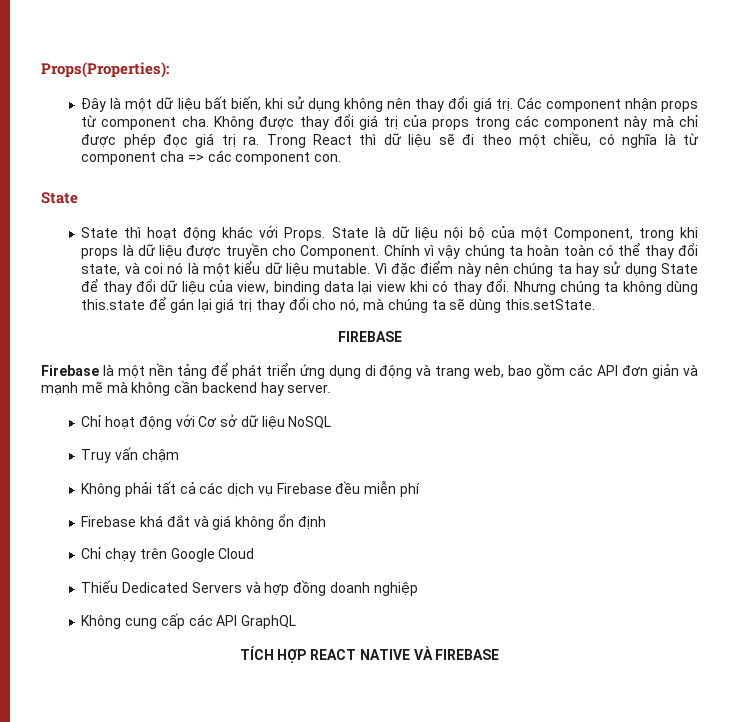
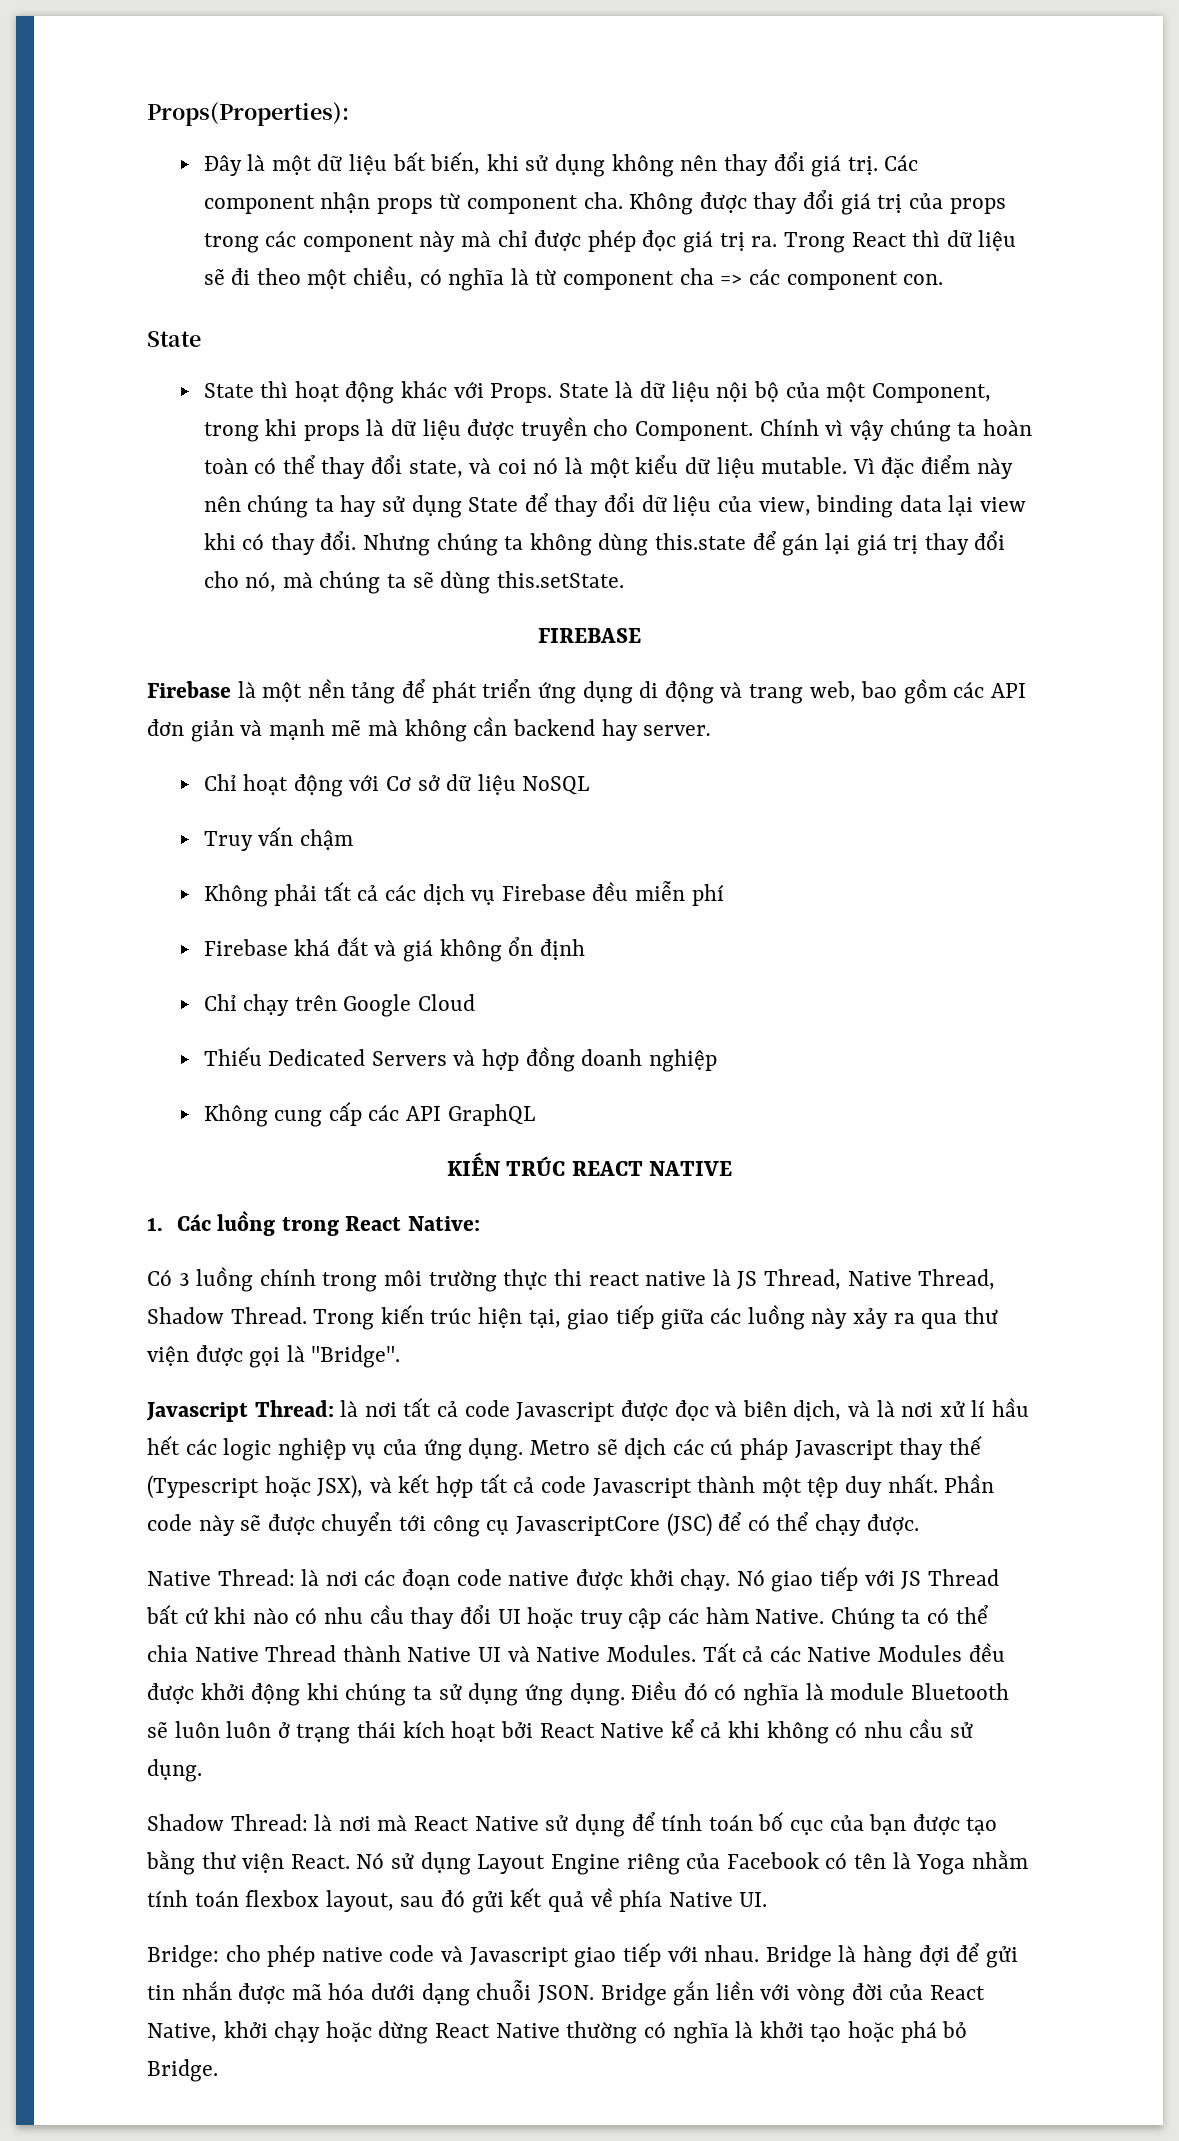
- TÍCH HỢP REACT NATIVE VÀ FIREBASE
+ KIẾN TRÚC REACT NATIVE
+ 1. Các luồng trong React Native:
+ Có 3 luồng chính trong môi trường thực thi react native là JS Thread, Native Thread, Shadow Thread. Trong kiến trúc hiện tại, giao tiếp giữa các luồng này xảy ra qua thư viện được gọi là "Bridge".
+ Javascript Thread: là nơi tất cả code Javascript được đọc và biên dịch, và là nơi xử lí hầu hết các logic nghiệp vụ của ứng dụng. Metro sẽ dịch các cú pháp Javascript thay thế (Typescript hoặc JSX), và kết hợp tất cả code Javascript thành một tệp duy nhất. Phần code này sẽ được chuyển tới công cụ JavascriptCore (JSC) để có thể chạy được.
+ Native Thread: là nơi các đoạn code native được khởi chạy. Nó giao tiếp với JS Thread bất cứ khi nào có nhu cầu thay đổi UI hoặc truy cập các hàm Native. Chúng ta có thể chia Native Thread thành Native UI và Native Modules. Tất cả các Native Modules đều được khởi động khi chúng ta sử dụng ứng dụng. Điều đó có nghĩa là module Bluetooth sẽ luôn luôn ở trạng thái kích hoạt bởi React Native kể cả khi không có nhu cầu sử dụng.
+ Shadow Thread: là nơi mà React Native sử dụng để tính toán bố cục của bạn được tạo bằng thư viện React. Nó sử dụng Layout Engine riêng của Facebook có tên là Yoga nhằm tính toán flexbox layout, sau đó gửi kết quả về phía Native UI.
+ Bridge: cho phép native code và Javascript giao tiếp với nhau. Bridge là hàng đợi để gửi tin nhắn được mã hóa dưới dạng chuỗi JSON. Bridge gắn liền với vòng đời của React Native, khởi chạy hoặc dừng React Native thường có nghĩa là khởi tạo hoặc phá bỏ Bridge.

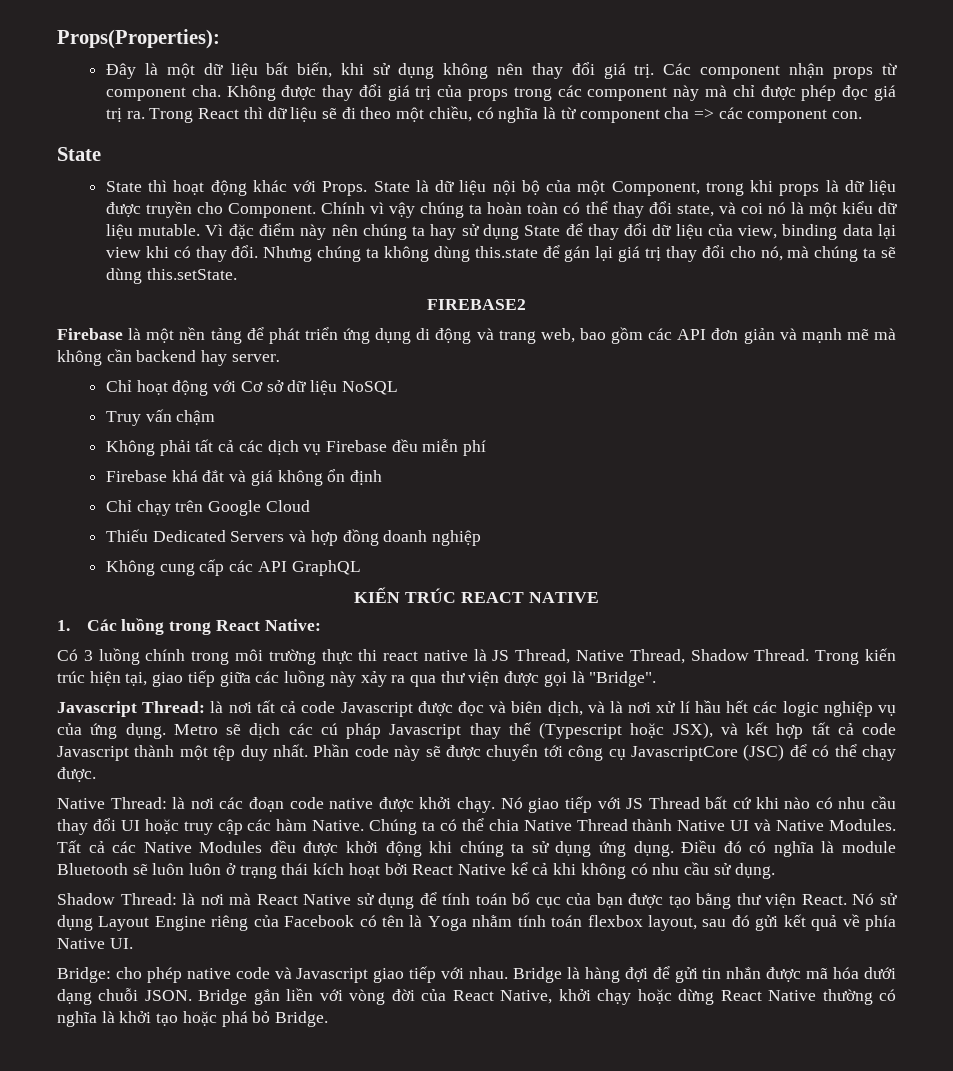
- FIREBASE
+ FIREBASE2

